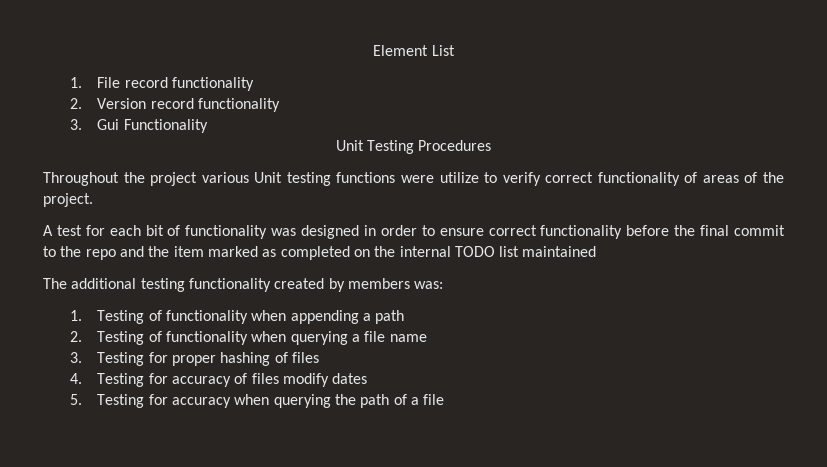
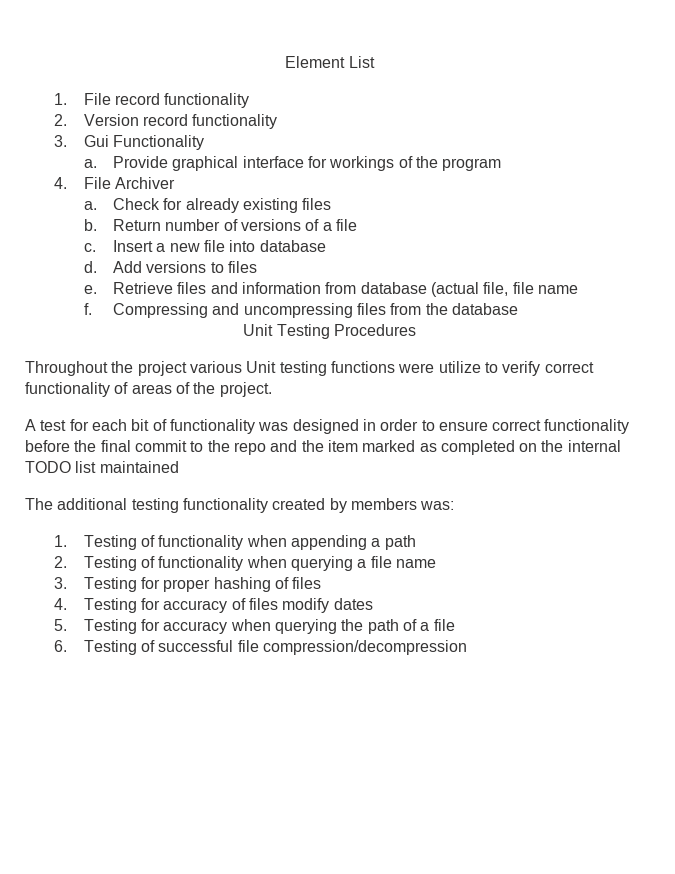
+ a. Provide graphical interface for workings of the program
+ 4. File Archiver
+ a. Check for already existing files
+ b. Return number of versions of a file
+ c. Insert a new file into database
+ d. Add versions to files
+ e. Retrieve files and information from database (actual file, file name
+ f. Compressing and uncompressing files from the database
+ 6. Testing of successful file compression/decompression

